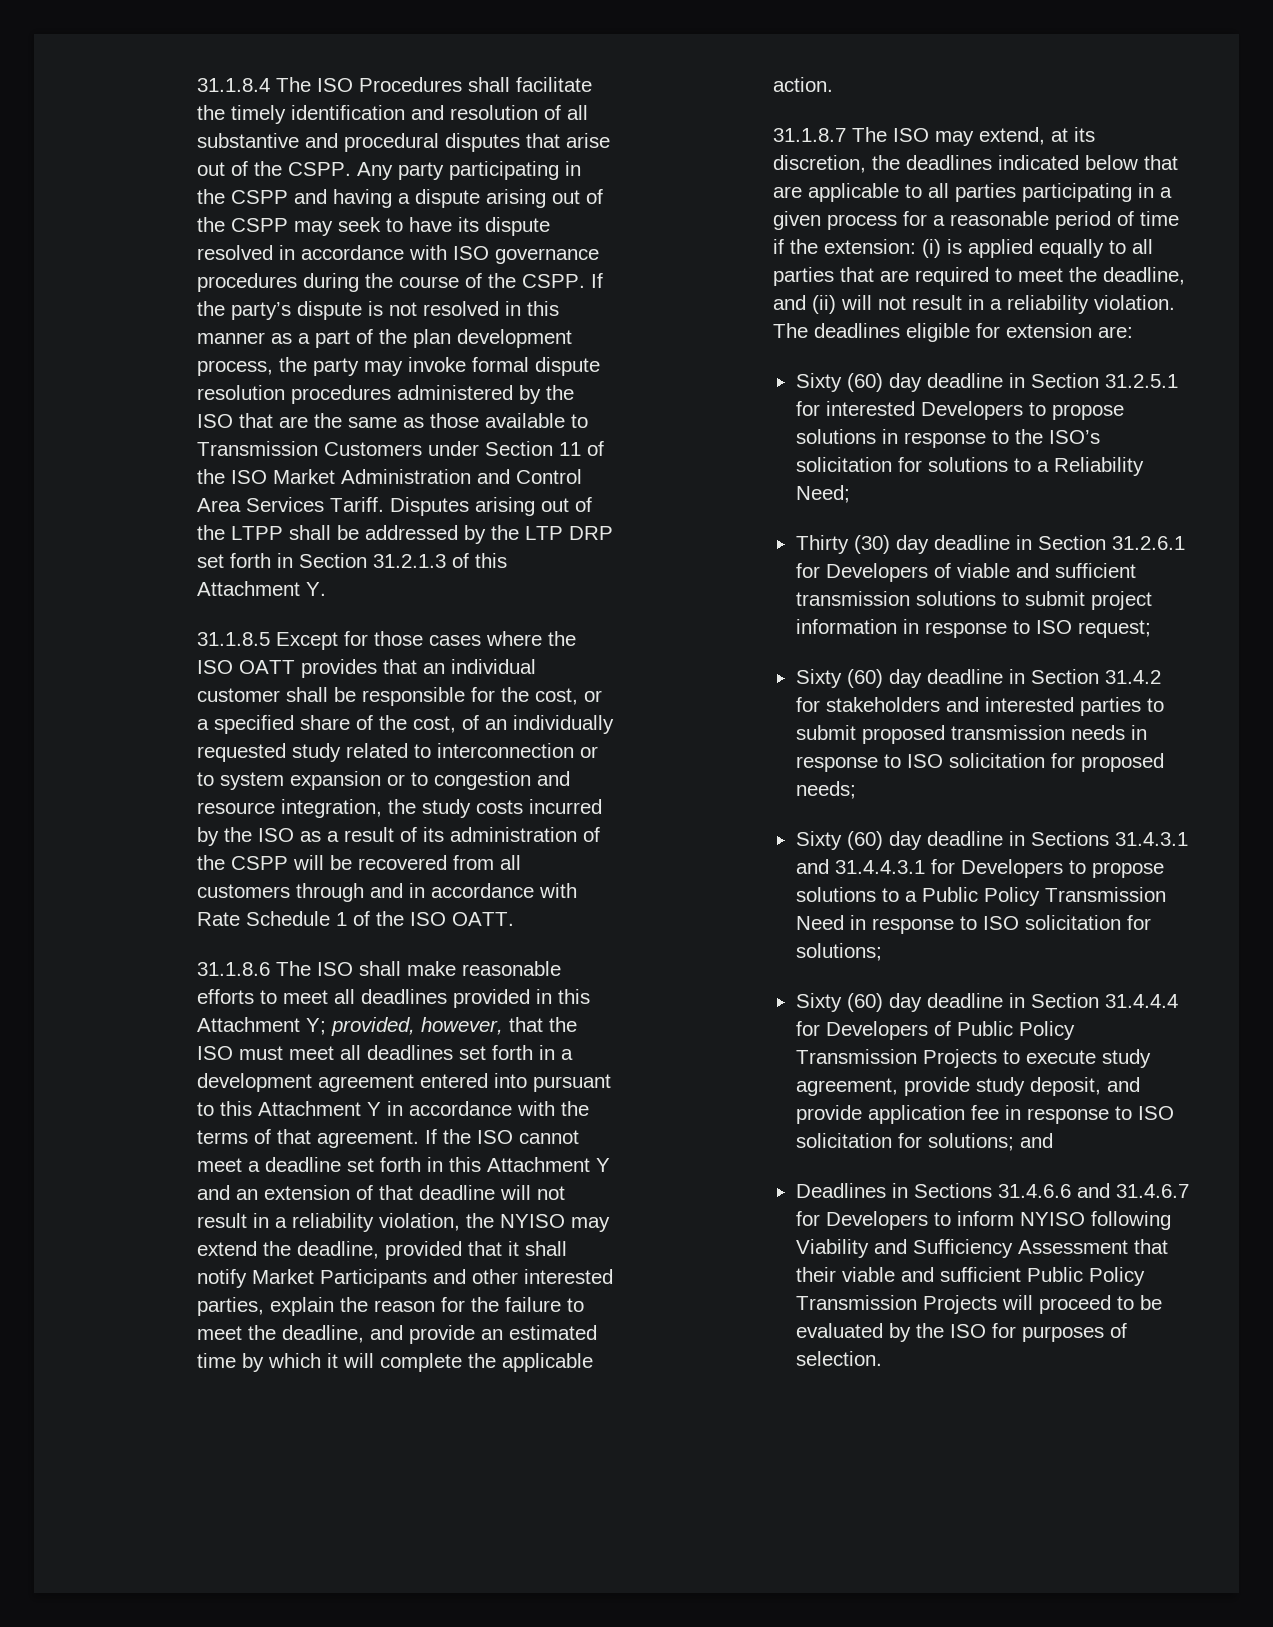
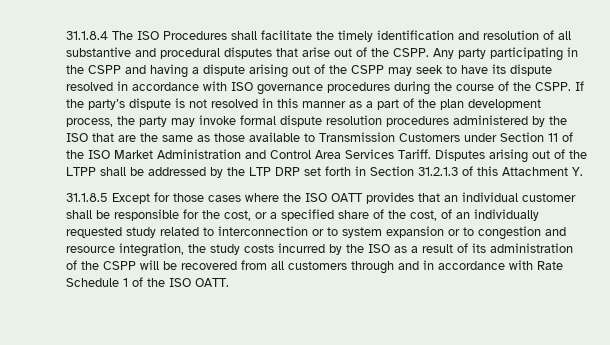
- 31.1.8.6 The ISO shall make reasonable efforts to meet all deadlines provided in this Attachment Y; provided, however, that the ISO must meet all deadlines set forth in a development agreement entered into pursuant to this Attachment Y in accordance with the terms of that agreement. If the ISO cannot meet a deadline set forth in this Attachment Y and an extension of that deadline will not result in a reliability violation, the NYISO may extend the deadline, provided that it shall notify Market Participants and other interested parties, explain the reason for the failure to meet the deadline, and provide an estimated time by which it will complete the applicable action.
- 31.1.8.7 The ISO may extend, at its discretion, the deadlines indicated below that are applicable to all parties participating in a given process for a reasonable period of time if the extension: (i) is applied equally to all parties that are required to meet the deadline, and (ii) will not result in a reliability violation. The deadlines eligible for extension are:
- Sixty (60) day deadline in Section 31.2.5.1 for interested Developers to propose solutions in response to the ISO’s solicitation for solutions to a Reliability Need;
- Thirty (30) day deadline in Section 31.2.6.1 for Developers of viable and sufficient transmission solutions to submit project information in response to ISO request;
- Sixty (60) day deadline in Section 31.4.2 for stakeholders and interested parties to submit proposed transmission needs in response to ISO solicitation for proposed needs;
- Sixty (60) day deadline in Sections 31.4.3.1 and 31.4.4.3.1 for Developers to propose solutions to a Public Policy Transmission Need in response to ISO solicitation for solutions;
- Sixty (60) day deadline in Section 31.4.4.4 for Developers of Public Policy Transmission Projects to execute study agreement, provide study deposit, and provide application fee in response to ISO solicitation for solutions; and
- Deadlines in Sections 31.4.6.6 and 31.4.6.7 for Developers to inform NYISO following Viability and Sufficiency Assessment that their viable and sufficient Public Policy Transmission Projects will proceed to be evaluated by the ISO for purposes of selection.

